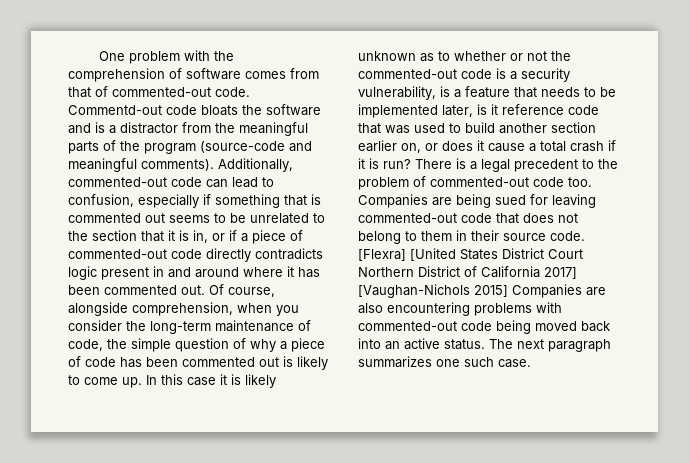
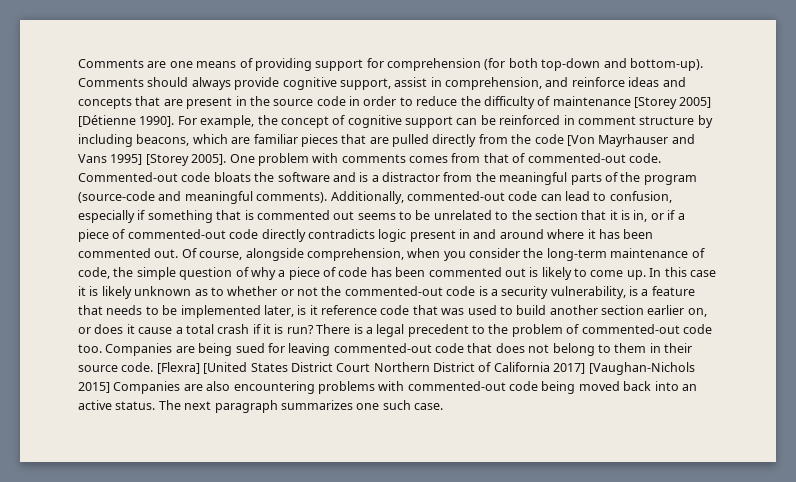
- One problem with the comprehension of software comes from that of commented-out code.
+ Comments are one means of providing support for comprehension (for both top-down and bottom-up). Comments should always provide cognitive support, assist in comprehension, and reinforce ideas and concepts that are present in the source code in order to reduce the difficulty of maintenance [Storey 2005] [Détienne 1990]. For example, the concept of cognitive support can be reinforced in comment structure by including beacons, which are familiar pieces that are pulled directly from the code [Von Mayrhauser and Vans 1995] [Storey 2005]. One problem with comments comes from that of commented-out code.
- Commentd-out code bloats the software and is a distractor from the meaningful parts of the program (source-code and meaningful comments).
+ Commented-out code bloats the software and is a distractor from the meaningful parts of the program (source-code and meaningful comments).

